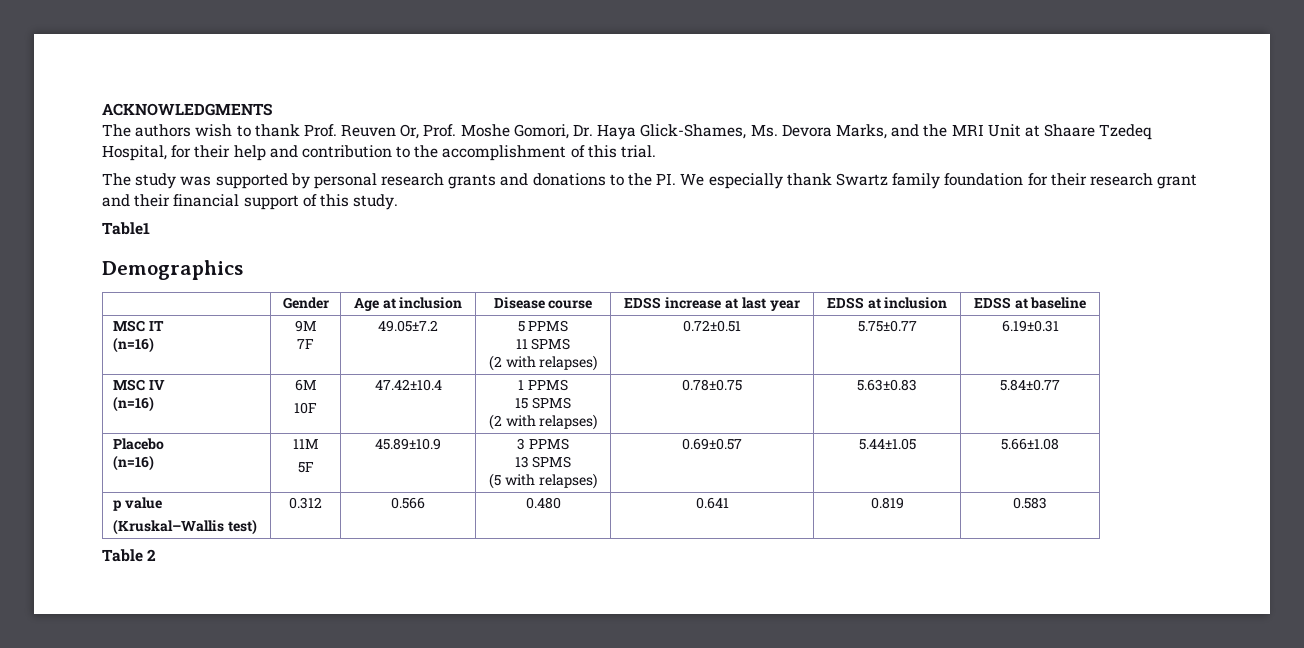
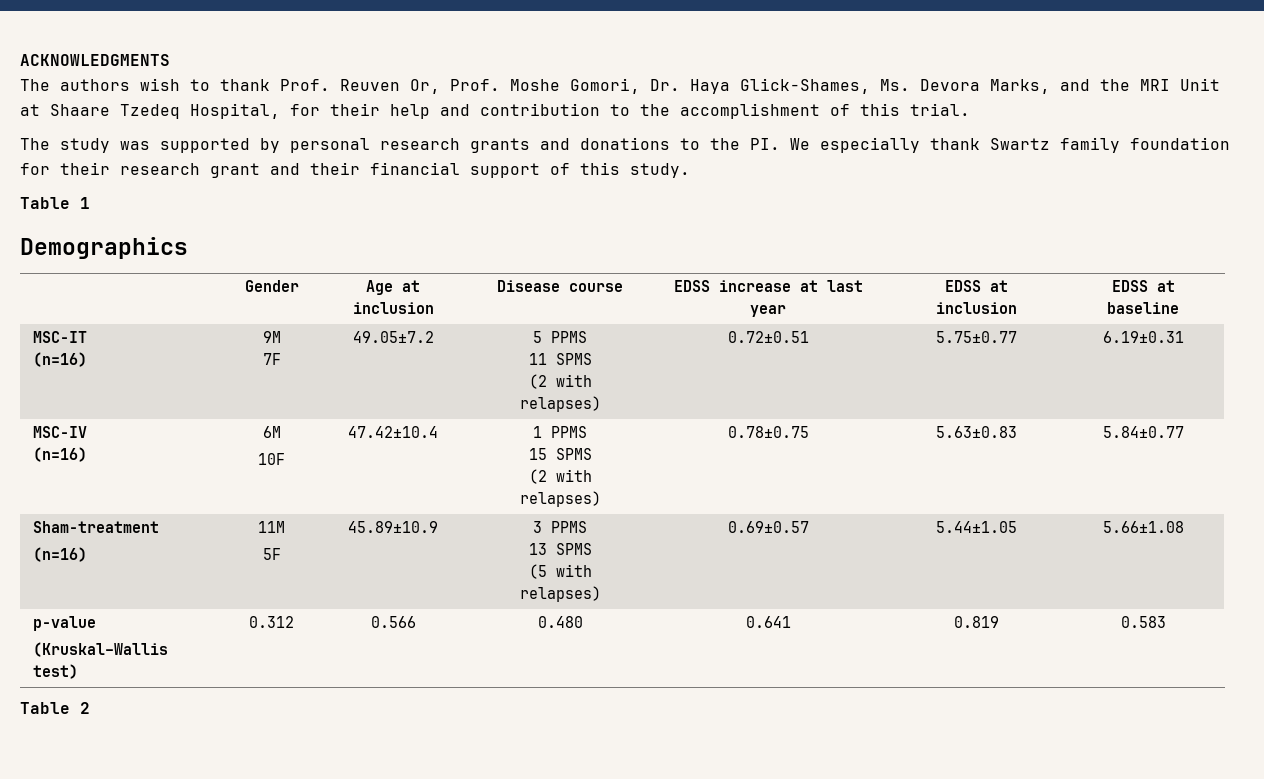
- Table1
+ Table 1
- MSC IT
+ MSC-IT
- MSC IV
+ MSC-IV
- Placebo
+ Sham-treatment
- p value
+ p-value

